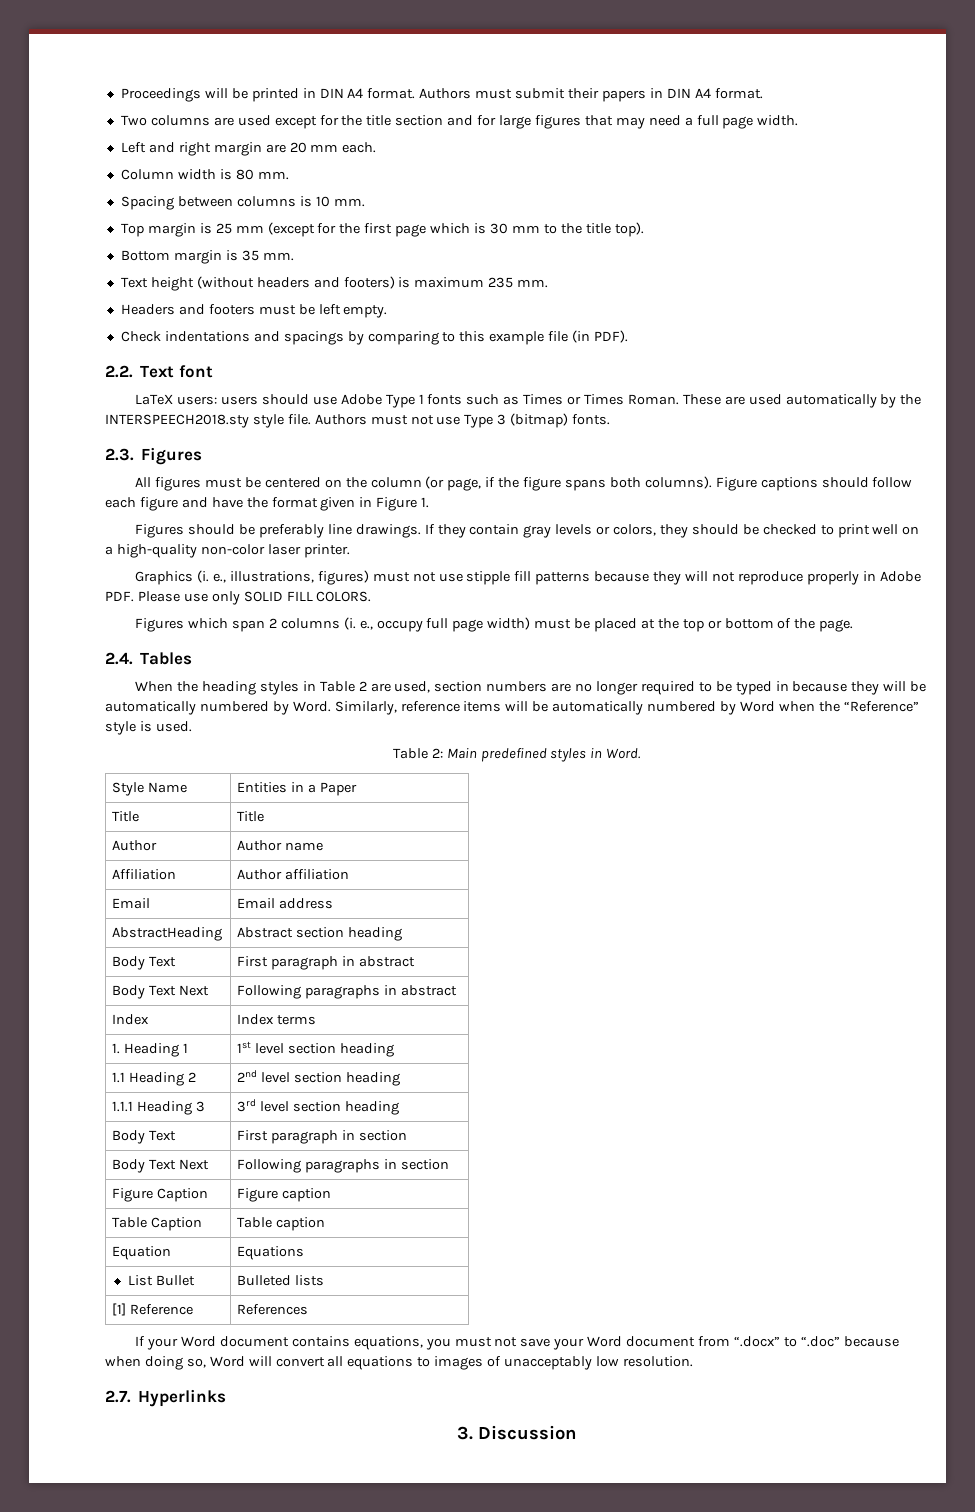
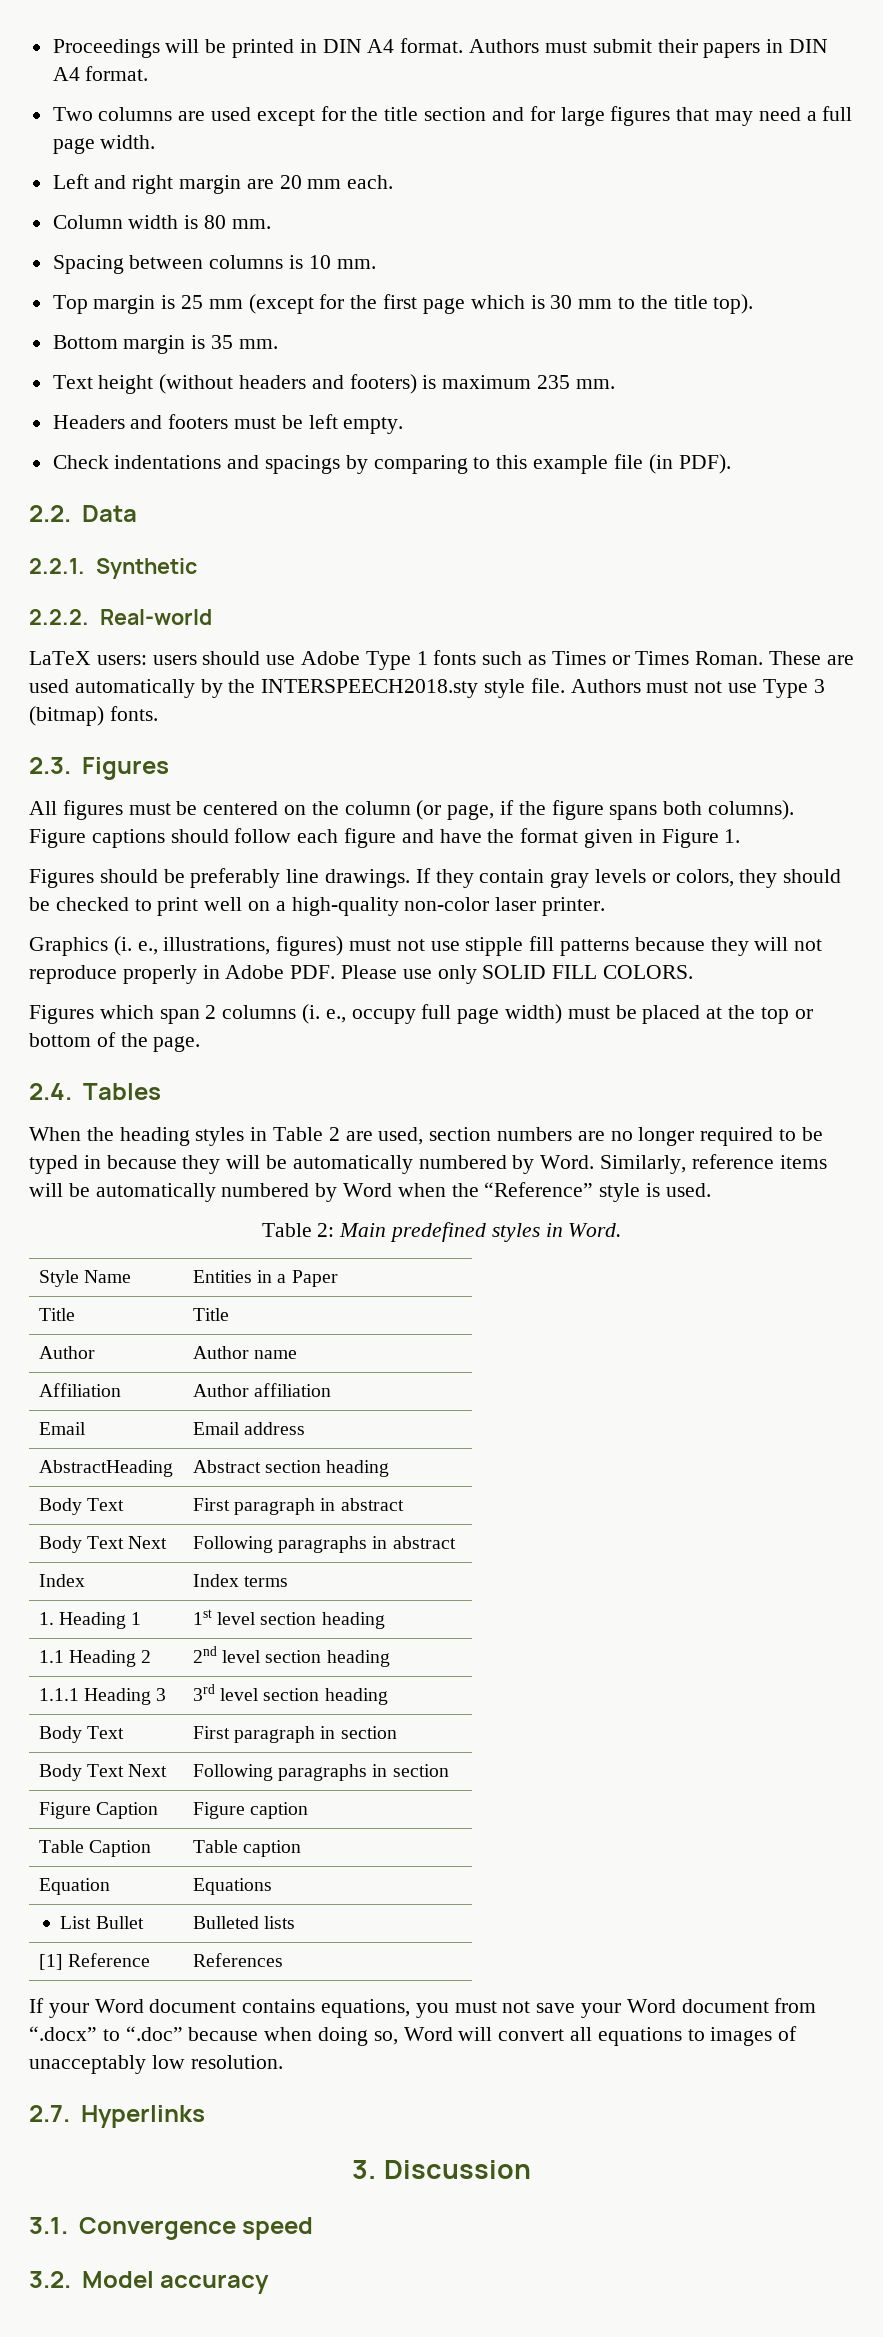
- 2.2. Text font
+ 2.2. Data
+ 2.2.1. Synthetic
+ 2.2.2. Real-world
+ 3.1. Convergence speed
+ 3.2. Model accuracy

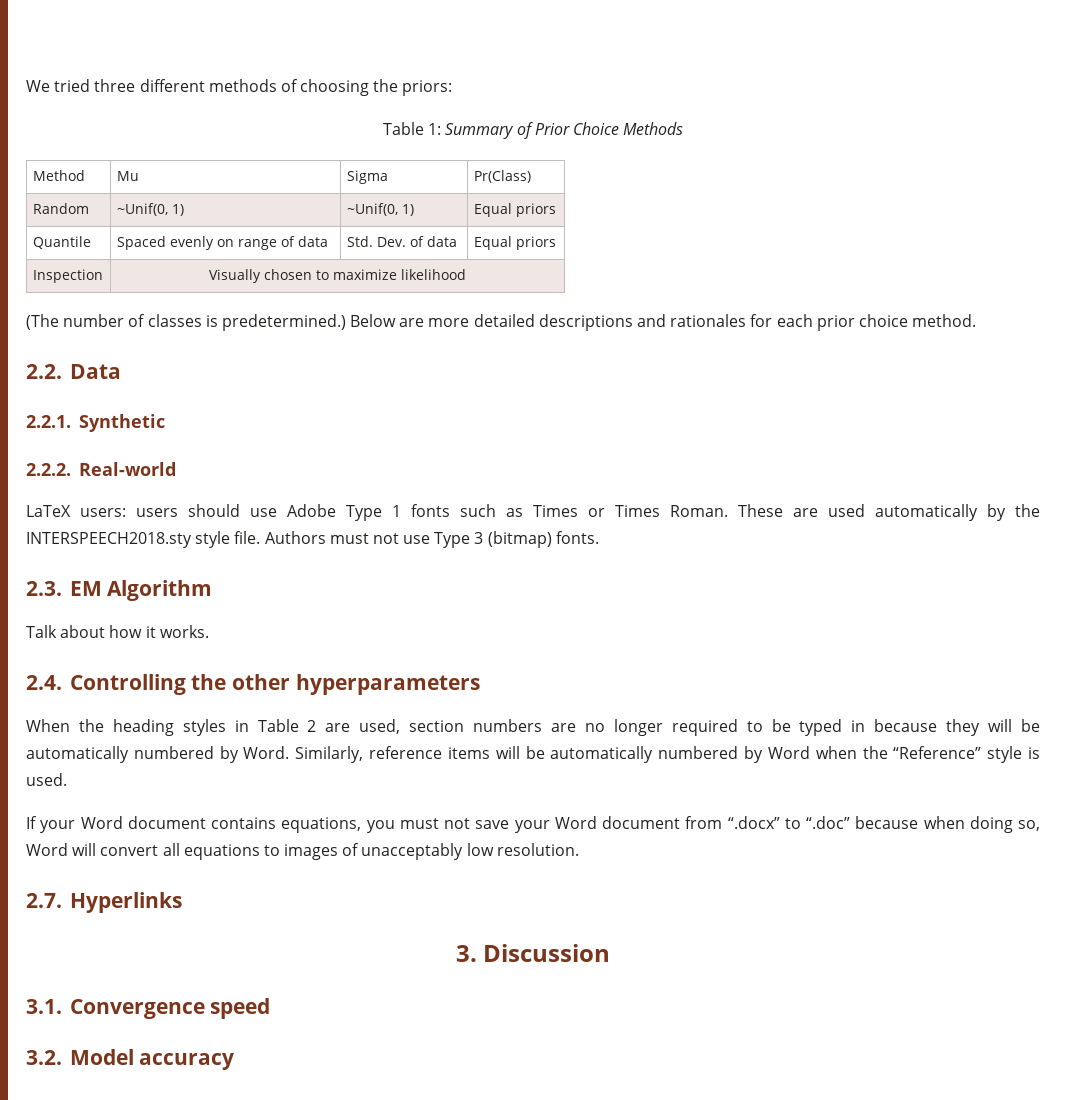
- Proceedings will be printed in DIN A4 format. Authors must submit their papers in DIN A4 format.
- Two columns are used except for the title section and for large figures that may need a full page width.
- Left and right margin are 20 mm each.
- Column width is 80 mm.
- Spacing between columns is 10 mm.
- Top margin is 25 mm (except for the first page which is 30 mm to the title top).
- Bottom margin is 35 mm.
- Text height (without headers and footers) is maximum 235 mm.
- Headers and footers must be left empty.
- Check indentations and spacings by comparing to this example file (in PDF).
+ We tried three different methods of choosing the priors:
+ Table 1: Summary of Prior Choice Methods
+ Method | Mu | Sigma | Pr(Class)
+ Random | ~Unif(0, 1) | ~Unif(0, 1) | Equal priors
+ Quantile | Spaced evenly on range of data | Std. Dev. of data | Equal priors
+ Inspection | Visually chosen to maximize likelihood
+ (The number of classes is predetermined.) Below are more detailed descriptions and rationales for each prior choice method.
- 2.3. Figures
- All figures must be centered on the column (or page, if the figure spans both columns). Figure captions should follow each figure and have the format given in Figure 1.
- Figures should be preferably line drawings. If they contain gray levels or colors, they should be checked to print well on a high-quality non-color laser printer.
- Graphics (i. e., illustrations, figures) must not use stipple fill patterns because they will not reproduce properly in Adobe PDF. Please use only SOLID FILL COLORS.
- Figures which span 2 columns (i. e., occupy full page width) must be placed at the top or bottom of the page.
- 2.4. Tables
+ 2.3. EM Algorithm
+ Talk about how it works.
+ 2.4. Controlling the other hyperparameters
- Table 2: Main predefined styles in Word.
- Style Name | Entities in a Paper
- Title | Title
- Author | Author name
- Affiliation | Author affiliation
- Email | Email address
- AbstractHeading | Abstract section heading
- Body Text | First paragraph in abstract
- Body Text Next | Following paragraphs in abstract
- Index | Index terms
- 1. Heading 1 | 1st level section heading
- 1.1 Heading 2 | 2nd level section heading
- 1.1.1 Heading 3 | 3rd level section heading
- Body Text | First paragraph in section
- Body Text Next | Following paragraphs in section
- Figure Caption | Figure caption
- Table Caption | Table caption
- Equation | Equations
- List Bullet | Bulleted lists
- [1] Reference | References

